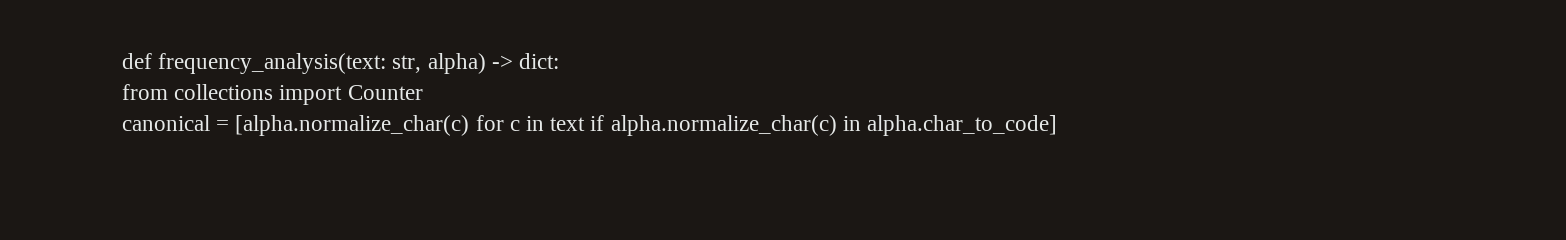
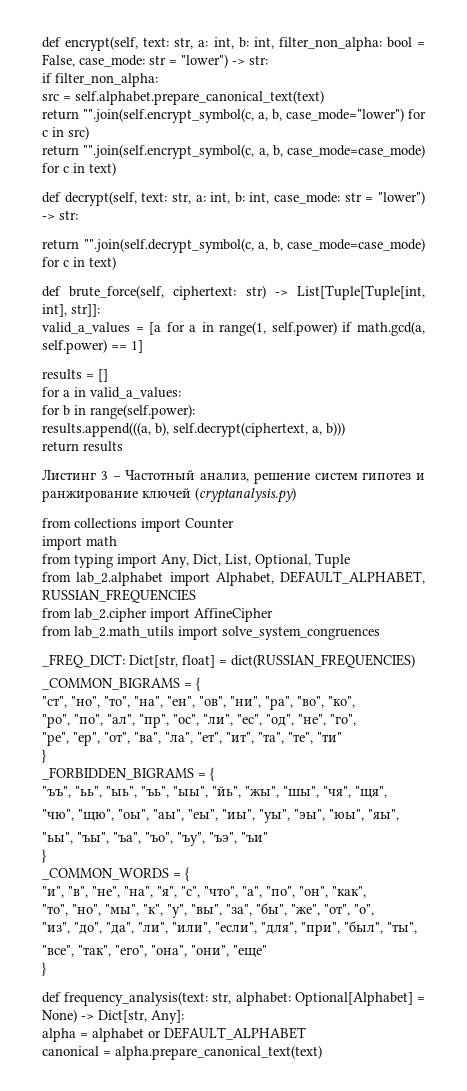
- def frequency_analysis(text: str, alpha) -> dict:
+ def encrypt(self, text: str, a: int, b: int, filter_non_alpha: bool = False, case_mode: str = "lower") -> str:
+ if filter_non_alpha:
+ src = self.alphabet.prepare_canonical_text(text)
+ return "".join(self.encrypt_symbol(c, a, b, case_mode="lower") for c in src)
+ return "".join(self.encrypt_symbol(c, a, b, case_mode=case_mode) for c in text)
+ def decrypt(self, text: str, a: int, b: int, case_mode: str = "lower") -> str:
+ return "".join(self.decrypt_symbol(c, a, b, case_mode=case_mode) for c in text)
+ def brute_force(self, ciphertext: str) -> List[Tuple[Tuple[int, int], str]]:
+ valid_a_values = [a for a in range(1, self.power) if math.gcd(a, self.power) == 1]
+ results = []
+ for a in valid_a_values:
+ for b in range(self.power):
+ results.append(((a, b), self.decrypt(ciphertext, a, b)))
+ return results
+ Листинг 3 – Частотный анализ, решение систем гипотез и ранжирование ключей (cryptanalysis.py)
  from collections import Counter
- canonical = [alpha.normalize_char(c) for c in text if alpha.normalize_char(c) in alpha.char_to_code]
+ import math
+ from typing import Any, Dict, List, Optional, Tuple
+ from lab_2.alphabet import Alphabet, DEFAULT_ALPHABET, RUSSIAN_FREQUENCIES
+ from lab_2.cipher import AffineCipher
+ from lab_2.math_utils import solve_system_congruences
+ _FREQ_DICT: Dict[str, float] = dict(RUSSIAN_FREQUENCIES)
+ _COMMON_BIGRAMS = {
+ "ст", "но", "то", "на", "ен", "ов", "ни", "ра", "во", "ко",
+ "ро", "по", "ал", "пр", "ос", "ли", "ес", "од", "не", "го",
+ "ре", "ер", "от", "ва", "ла", "ет", "ит", "та", "те", "ти"
+ }
+ _FORBIDDEN_BIGRAMS = {
+ "ъъ", "ьь", "ыь", "ъь", "ыы", "йь", "жы", "шы", "чя", "щя",
+ "чю", "щю", "оы", "аы", "еы", "иы", "уы", "эы", "юы", "яы",
+ "ьы", "ъы", "ъа", "ъо", "ъу", "ъэ", "ъи"
+ }
+ _COMMON_WORDS = {
+ "и", "в", "не", "на", "я", "с", "что", "а", "по", "он", "как",
+ "то", "но", "мы", "к", "у", "вы", "за", "бы", "же", "от", "о",
+ "из", "до", "да", "ли", "или", "если", "для", "при", "был", "ты",
+ "все", "так", "его", "она", "они", "еще"
+ }
+ def frequency_analysis(text: str, alphabet: Optional[Alphabet] = None) -> Dict[str, Any]:
+ alpha = alphabet or DEFAULT_ALPHABET
+ canonical = alpha.prepare_canonical_text(text)

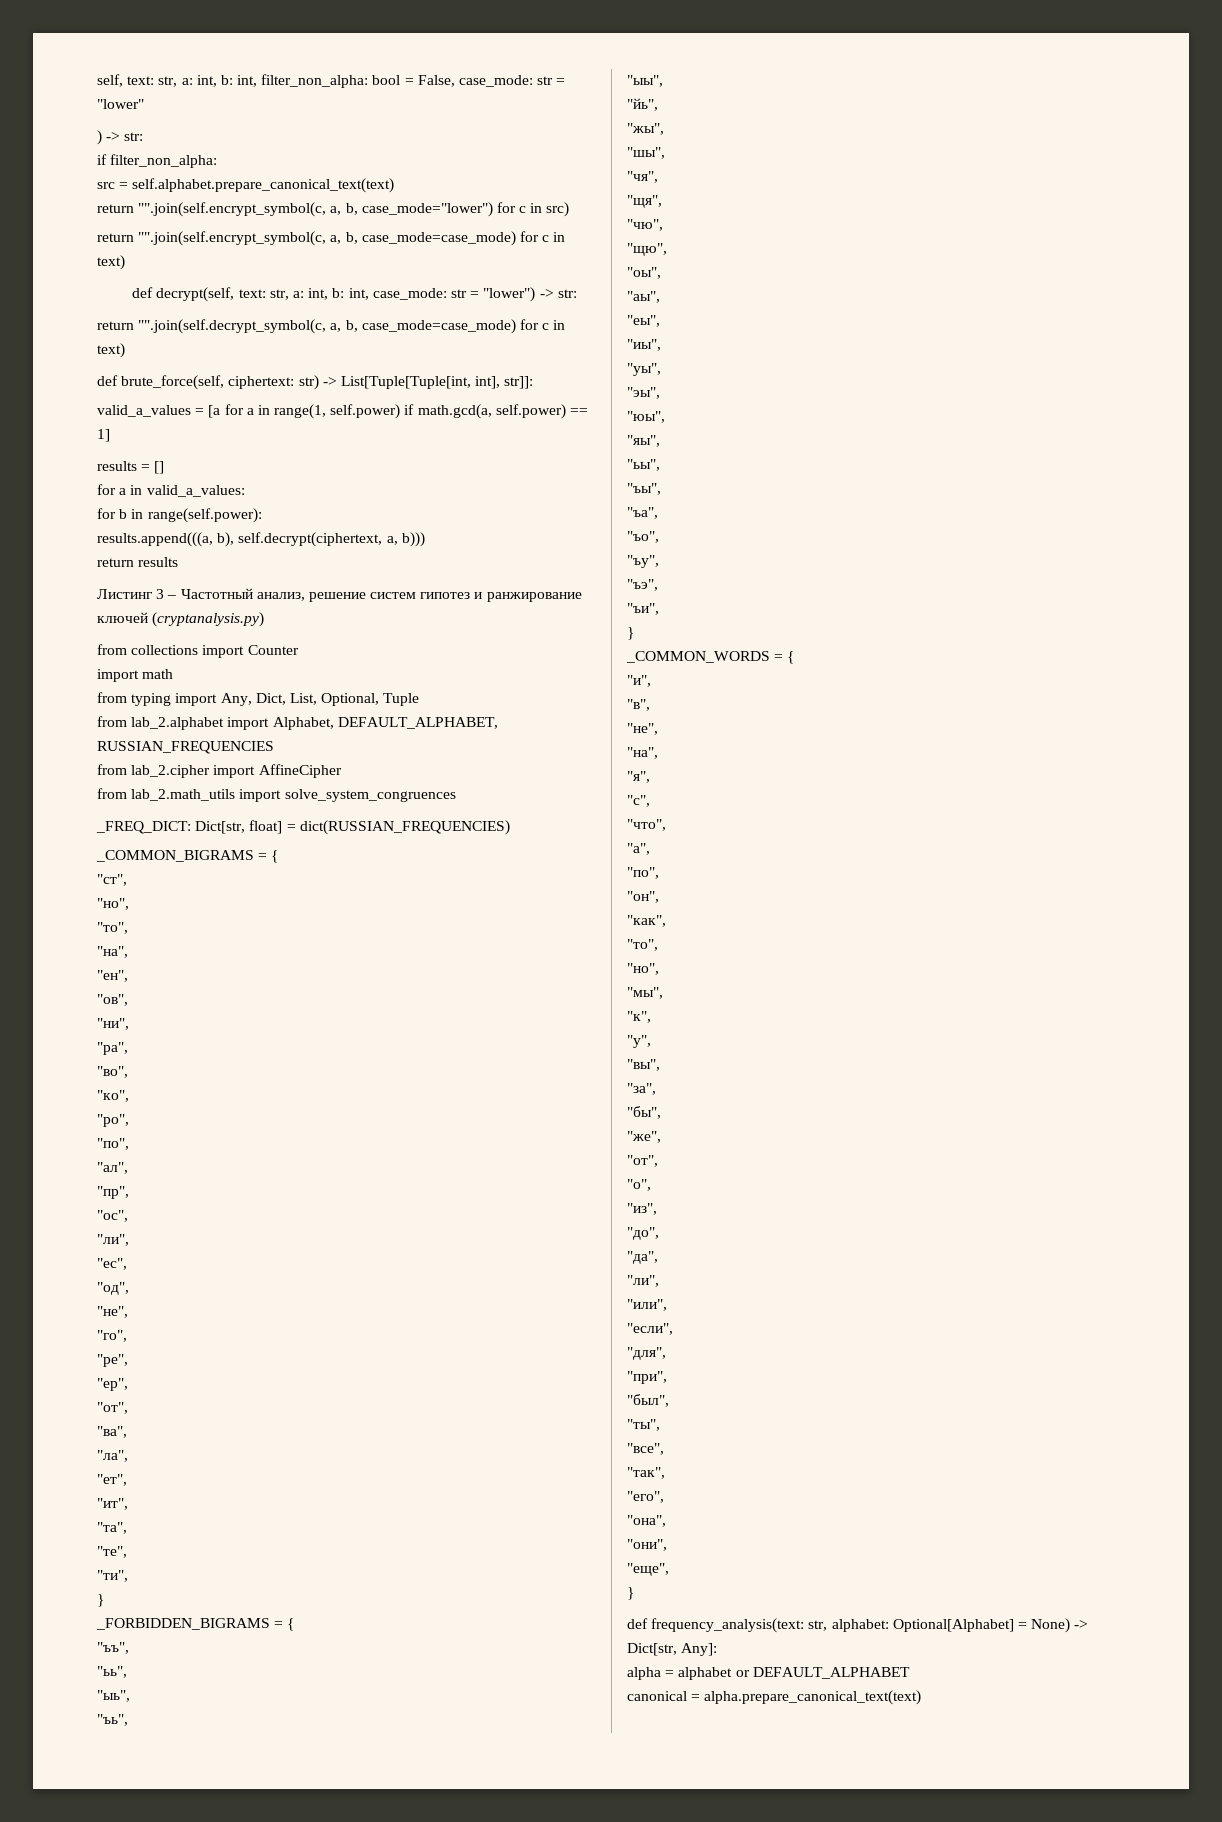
- def encrypt(self, text: str, a: int, b: int, filter_non_alpha: bool = False, case_mode: str = "lower") -> str:
+ self, text: str, a: int, b: int, filter_non_alpha: bool = False, case_mode: str = "lower"
+ ) -> str:
- "ст", "но", "то", "на", "ен", "ов", "ни", "ра", "во", "ко",
+ "ст",
+ "но",
+ "то",
+ "на",
+ "ен",
+ "ов",
+ "ни",
+ "ра",
+ "во",
+ "ко",
- "ро", "по", "ал", "пр", "ос", "ли", "ес", "од", "не", "го",
+ "ро",
+ "по",
+ "ал",
+ "пр",
+ "ос",
+ "ли",
+ "ес",
+ "од",
+ "не",
+ "го",
- "ре", "ер", "от", "ва", "ла", "ет", "ит", "та", "те", "ти"
+ "ре",
+ "ер",
+ "от",
+ "ва",
+ "ла",
+ "ет",
+ "ит",
+ "та",
+ "те",
+ "ти",
- "ъъ", "ьь", "ыь", "ъь", "ыы", "йь", "жы", "шы", "чя", "щя",
+ "ъъ",
+ "ьь",
+ "ыь",
+ "ъь",
+ "ыы",
+ "йь",
+ "жы",
+ "шы",
+ "чя",
+ "щя",
- "чю", "щю", "оы", "аы", "еы", "иы", "уы", "эы", "юы", "яы",
+ "чю",
+ "щю",
+ "оы",
+ "аы",
+ "еы",
+ "иы",
+ "уы",
+ "эы",
+ "юы",
+ "яы",
- "ьы", "ъы", "ъа", "ъо", "ъу", "ъэ", "ъи"
+ "ьы",
+ "ъы",
+ "ъа",
+ "ъо",
+ "ъу",
+ "ъэ",
+ "ъи",
- "и", "в", "не", "на", "я", "с", "что", "а", "по", "он", "как",
- "то", "но", "мы", "к", "у", "вы", "за", "бы", "же", "от", "о",
+ "и",
+ "в",
+ "не",
+ "на",
+ "я",
+ "с",
+ "что",
+ "а",
+ "по",
+ "он",
+ "как",
+ "то",
+ "но",
+ "мы",
+ "к",
+ "у",
+ "вы",
+ "за",
+ "бы",
+ "же",
+ "от",
+ "о",
- "из", "до", "да", "ли", "или", "если", "для", "при", "был", "ты",
+ "из",
+ "до",
+ "да",
+ "ли",
+ "или",
+ "если",
+ "для",
+ "при",
+ "был",
+ "ты",
- "все", "так", "его", "она", "они", "еще"
+ "все",
+ "так",
+ "его",
+ "она",
+ "они",
+ "еще",

